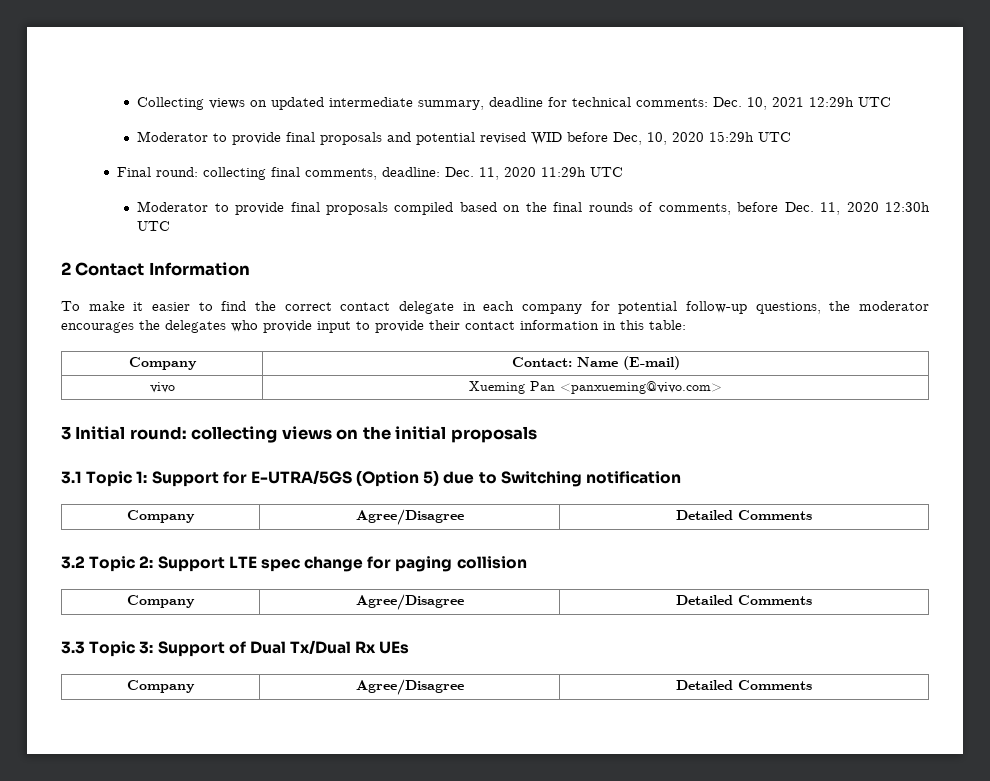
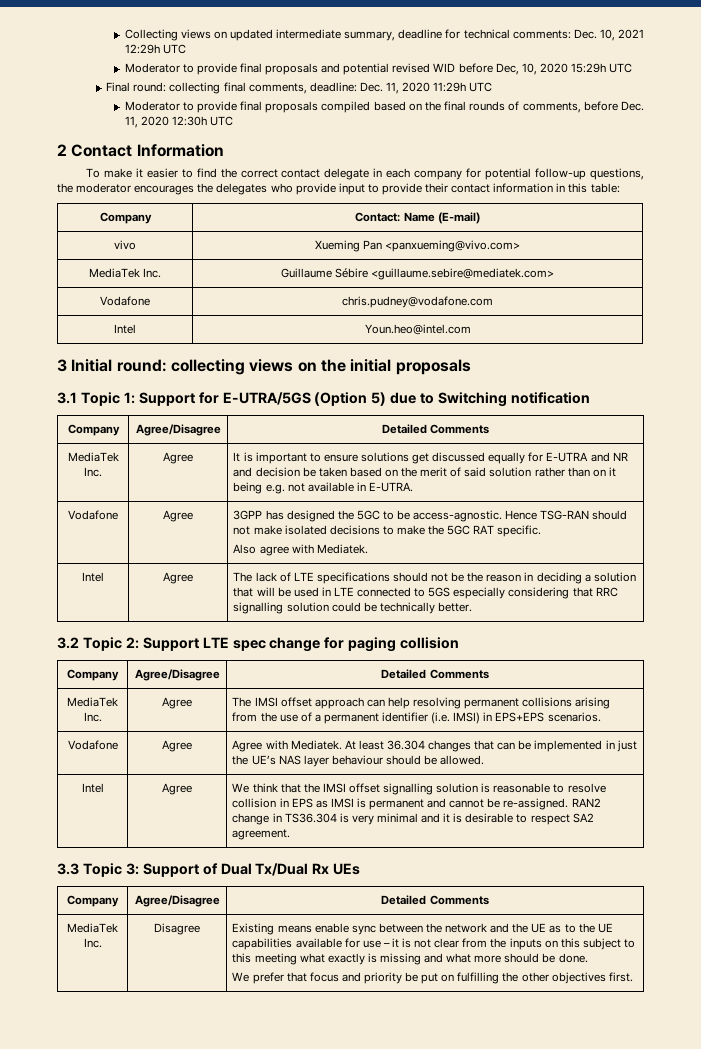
+ MediaTek Inc. | Guillaume Sébire <guillaume.sebire@mediatek.com>
+ Vodafone | chris.pudney@vodafone.com
+ Intel | Youn.heo@intel.com
+ MediaTek Inc. | Agree | It is important to ensure solutions get discussed equally for E-UTRA and NR and decision be taken based on the merit of said solution rather than on it being e.g. not available in E-UTRA.
+ Vodafone | Agree | 3GPP has designed the 5GC to be access-agnostic. Hence TSG-RAN should not make isolated decisions to make the 5GC RAT specific.
+ Also agree with Mediatek.
+ Intel | Agree | The lack of LTE specifications should not be the reason in deciding a solution that will be used in LTE connected to 5GS especially considering that RRC signalling solution could be technically better.
+ MediaTek Inc. | Agree | The IMSI offset approach can help resolving permanent collisions arising from the use of a permanent identifier (i.e. IMSI) in EPS+EPS scenarios.
+ Vodafone | Agree | Agree with Mediatek. At least 36.304 changes that can be implemented in just the UE’s NAS layer behaviour should be allowed.
+ Intel | Agree | We think that the IMSI offset signalling solution is reasonable to resolve collision in EPS as IMSI is permanent and cannot be re-assigned. RAN2 change in TS36.304 is very minimal and it is desirable to respect SA2 agreement.
+ MediaTek Inc. | Disagree | Existing means enable sync between the network and the UE as to the UE capabilities available for use – it is not clear from the inputs on this subject to this meeting what exactly is missing and what more should be done.
+ We prefer that focus and priority be put on fulfilling the other objectives first.

